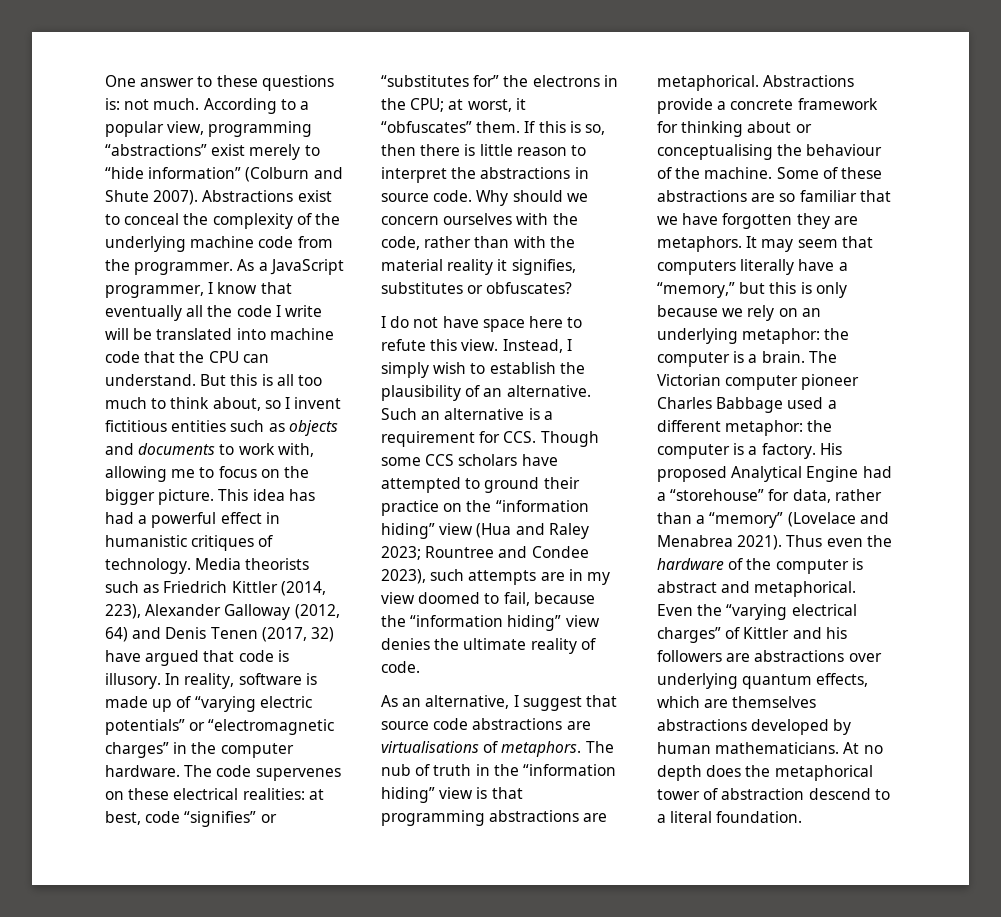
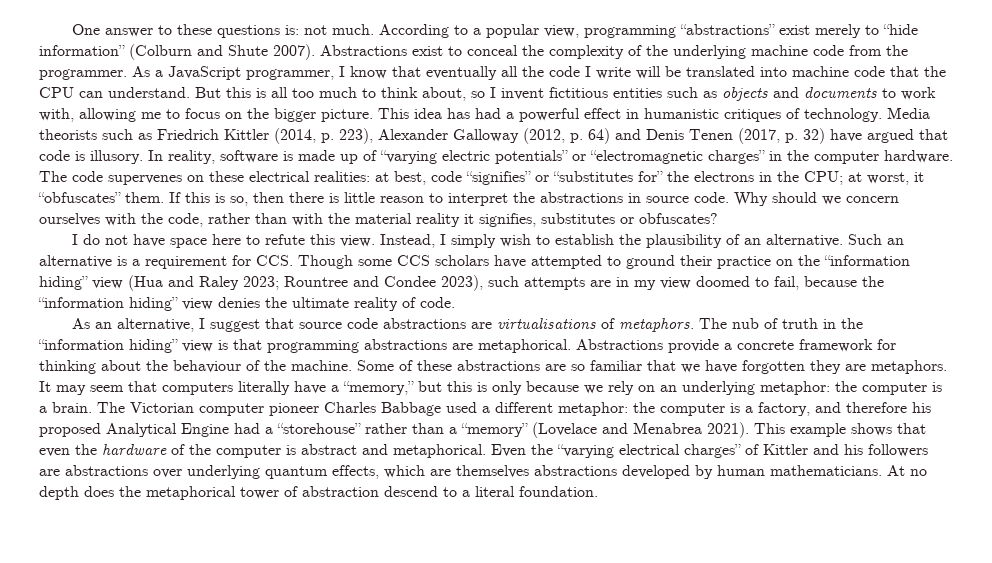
- Media theorists such as Friedrich Kittler (2014, 223), Alexander Galloway (2012, 64) and Denis Tenen (2017, 32) have argued that code is illusory.
+ Media theorists such as Friedrich Kittler (2014, p. 223), Alexander Galloway (2012, p. 64) and Denis Tenen (2017, p. 32) have argued that code is illusory.
- Abstractions provide a concrete framework for thinking about or conceptualising the behaviour of the machine.
+ Abstractions provide a concrete framework for thinking about the behaviour of the machine.
- The Victorian computer pioneer Charles Babbage used a different metaphor: the computer is a factory. His proposed Analytical Engine had a “storehouse” for data, rather than a “memory” (Lovelace and Menabrea 2021).
+ The Victorian computer pioneer Charles Babbage used a different metaphor: the computer is a factory, and therefore his proposed Analytical Engine had a “storehouse” rather than a “memory” (Lovelace and Menabrea 2021).
- Thus even the hardware of the computer is abstract and metaphorical.
+ This example shows that even the hardware of the computer is abstract and metaphorical.

